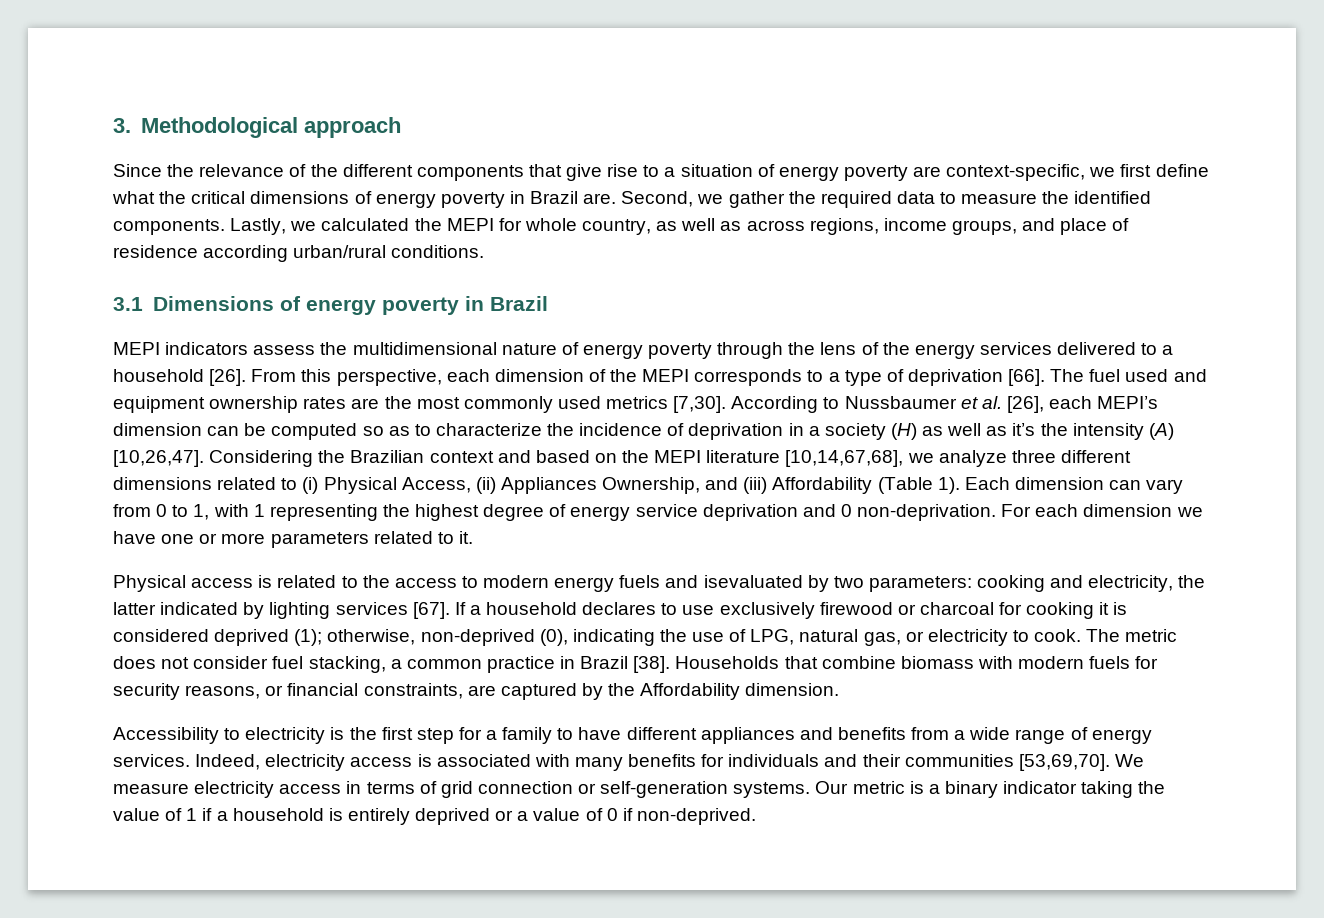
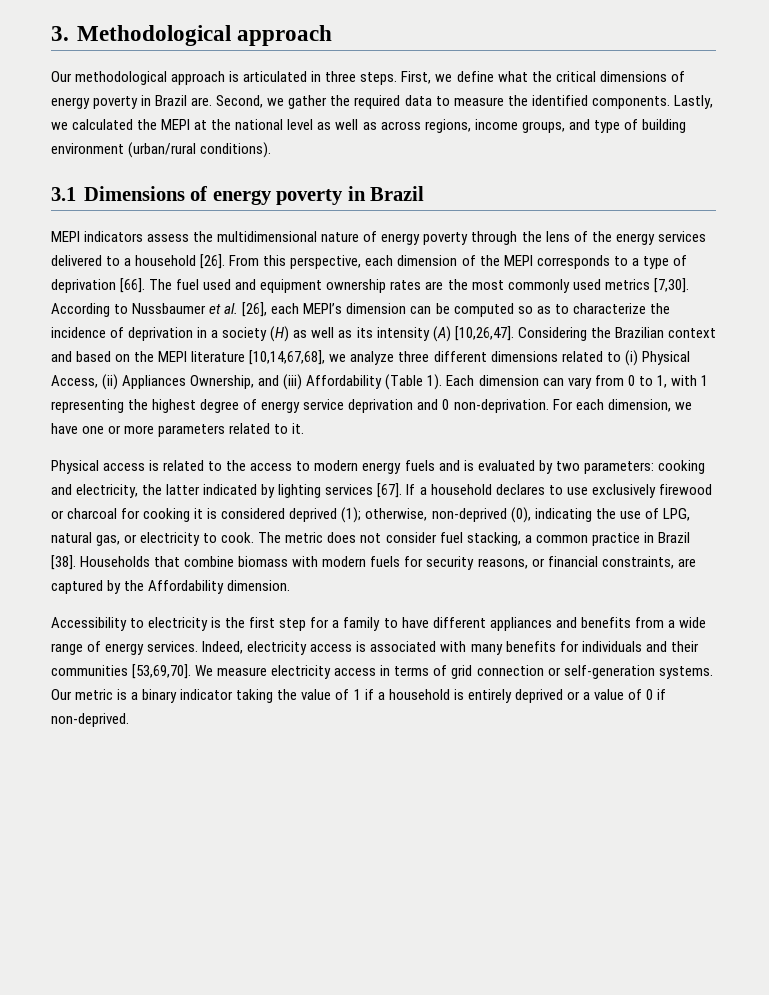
- Since the relevance of the different components that give rise to a situation of energy poverty are context-specific, we first define what the critical dimensions of energy poverty in Brazil are.
+ Our methodological approach is articulated in three steps. First, we define what the critical dimensions of energy poverty in Brazil are.
- Lastly, we calculated the MEPI for whole country, as well as across regions, income groups, and place of residence according urban/rural conditions.
+ Lastly, we calculated the MEPI at the national level as well as across regions, income groups, and type of building environment (urban/rural conditions).
- According to Nussbaumer et al. [26], each MEPI’s dimension can be computed so as to characterize the incidence of deprivation in a society (H) as well as it’s the intensity (A) [10,26,47].
+ According to Nussbaumer et al. [26], each MEPI’s dimension can be computed so as to characterize the incidence of deprivation in a society (H) as well as its intensity (A) [10,26,47].
- For each dimension we have one or more parameters related to it.
+ For each dimension, we have one or more parameters related to it.
- Physical access is related to the access to modern energy fuels and isevaluated by two parameters: cooking and electricity, the latter indicated by lighting services [67].
+ Physical access is related to the access to modern energy fuels and is evaluated by two parameters: cooking and electricity, the latter indicated by lighting services [67].

